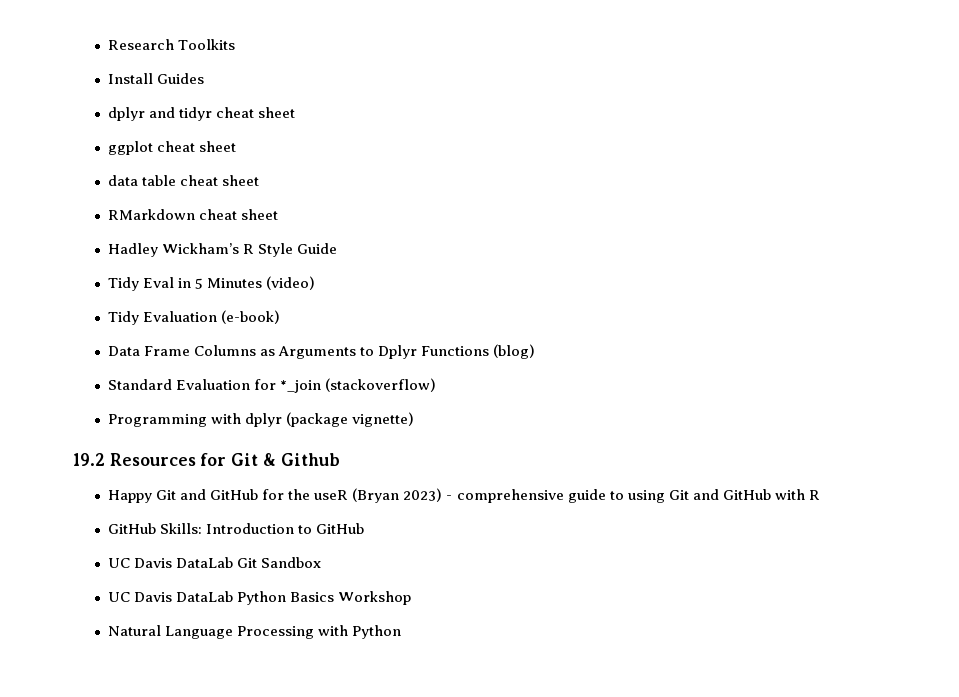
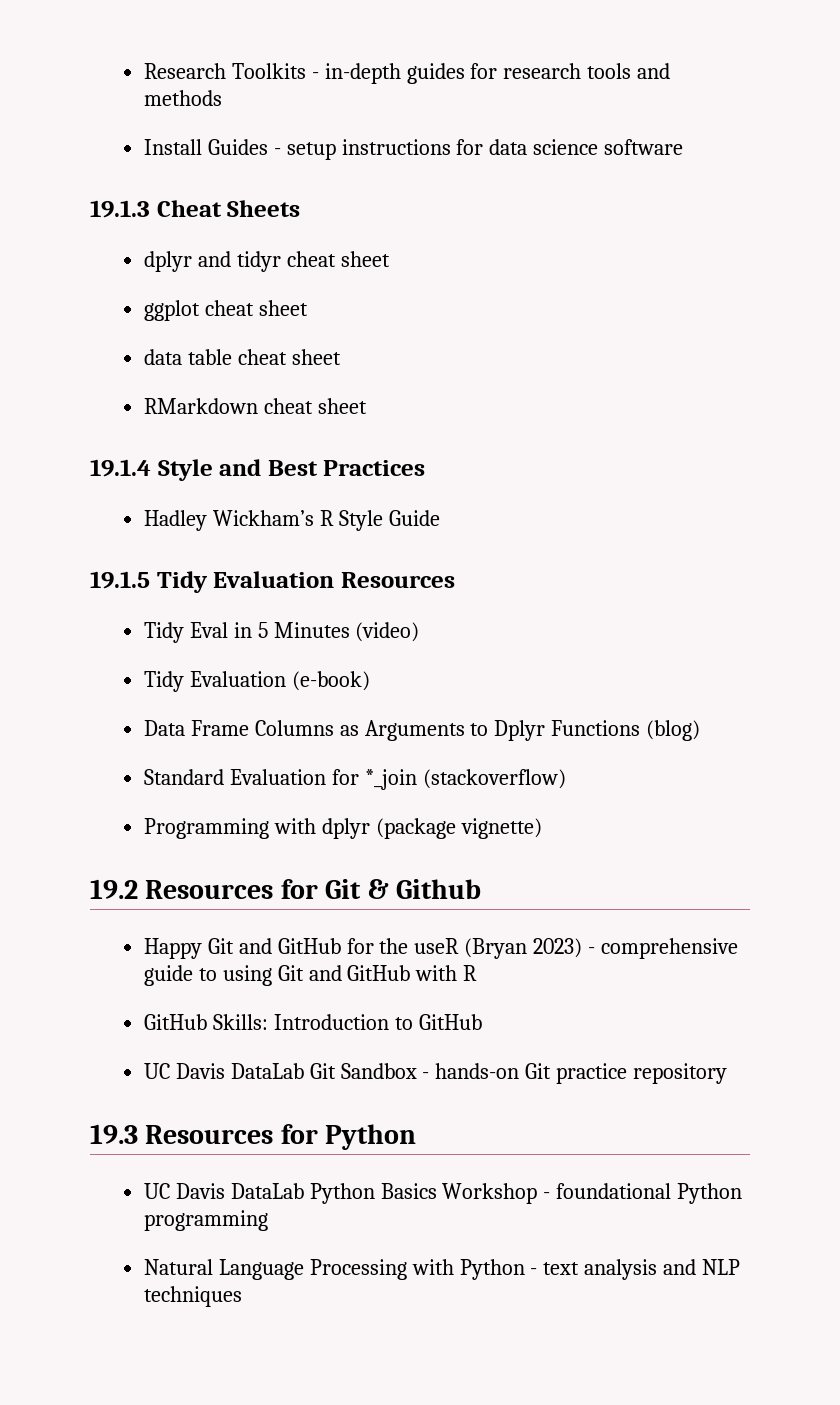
- Research Toolkits
- Install Guides
+ Research Toolkits - in-depth guides for research tools and methods
+ Install Guides - setup instructions for data science software
+ 19.1.3 Cheat Sheets
+ 19.1.4 Style and Best Practices
+ 19.1.5 Tidy Evaluation Resources
- UC Davis DataLab Git Sandbox
+ UC Davis DataLab Git Sandbox - hands-on Git practice repository
+ 19.3 Resources for Python
- UC Davis DataLab Python Basics Workshop
+ UC Davis DataLab Python Basics Workshop - foundational Python programming
- Natural Language Processing with Python
+ Natural Language Processing with Python - text analysis and NLP techniques

